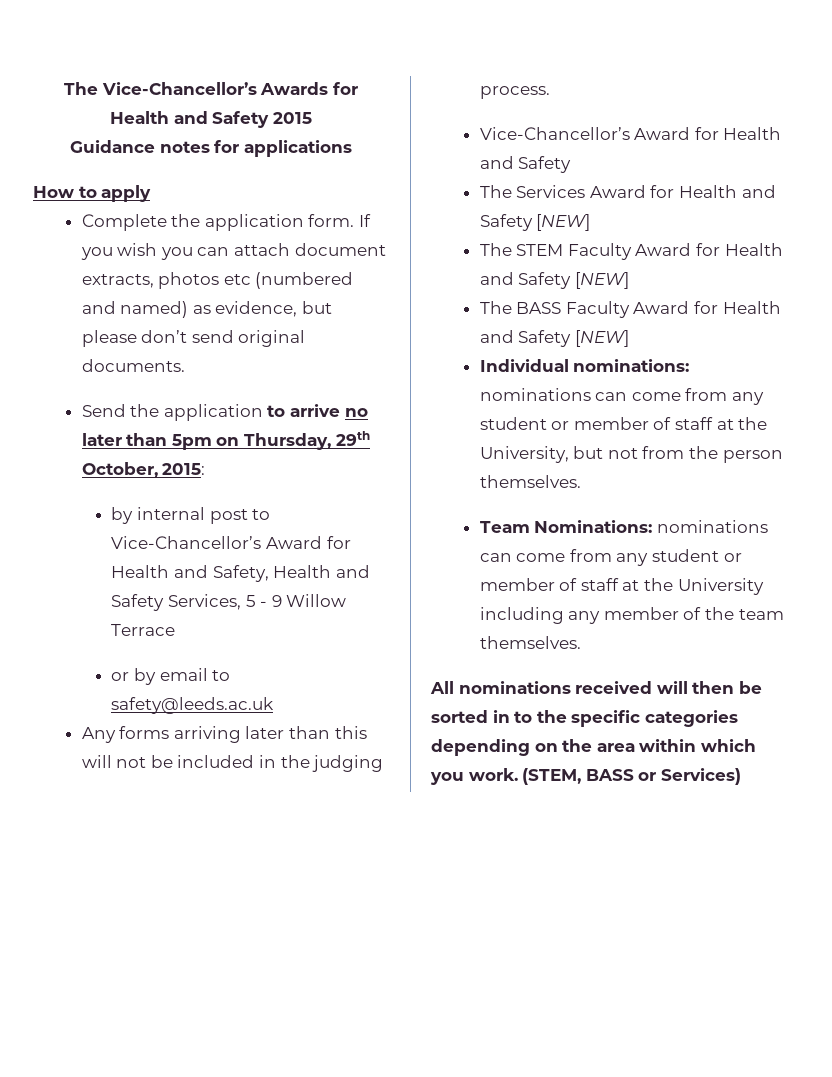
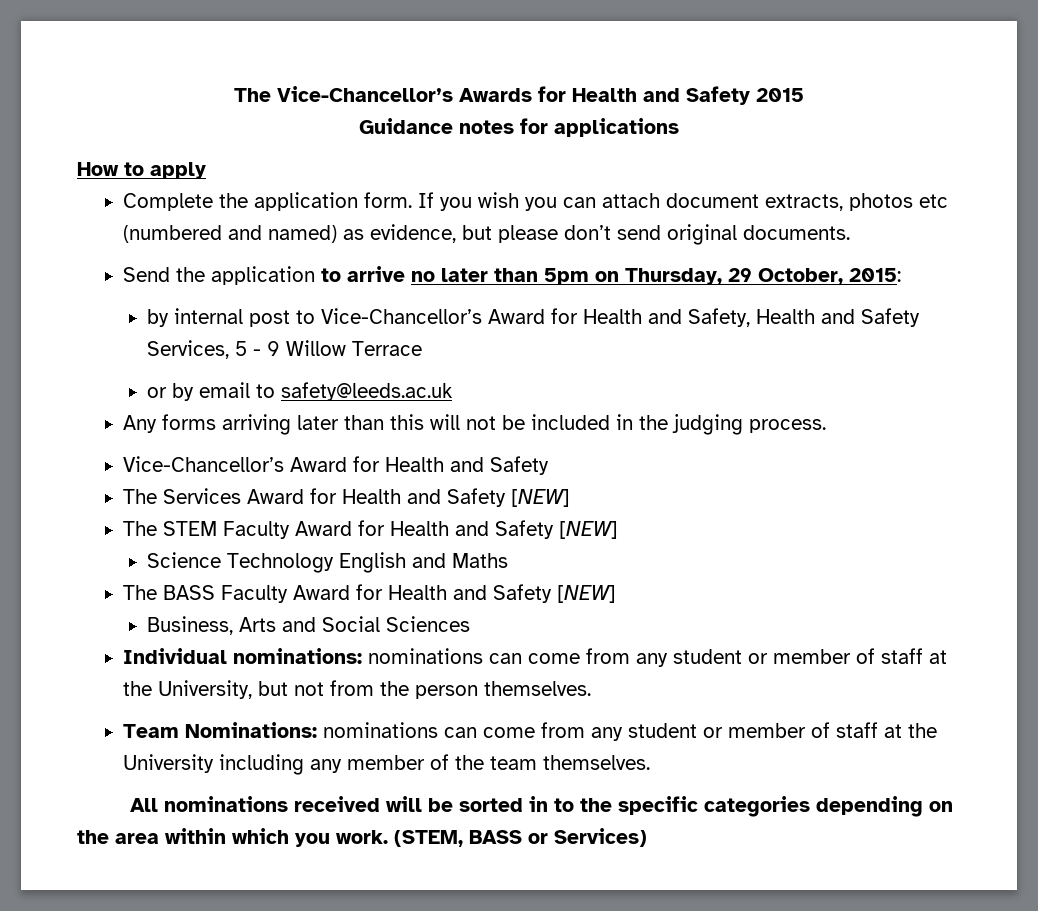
- Send the application to arrive no later than 5pm on Thursday, 29th October, 2015:
+ Send the application to arrive no later than 5pm on Thursday, 29 October, 2015:
+ Science Technology English and Maths
+ Business, Arts and Social Sciences
- All nominations received will then be sorted in to the specific categories depending on the area within which you work.
+ All nominations received will be sorted in to the specific categories depending on the area within which you work.

